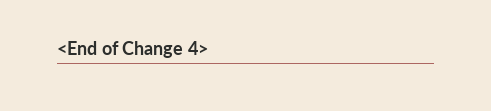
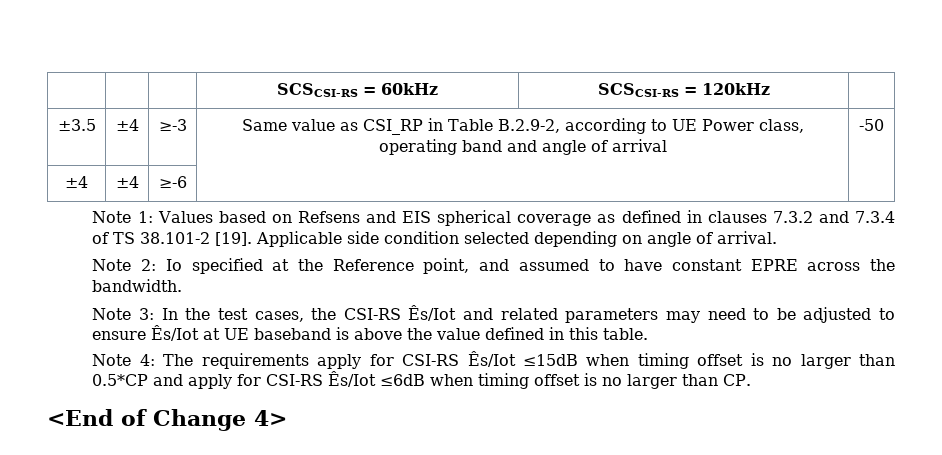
+ | | | SCSCSI-RS = 60kHz | SCSCSI-RS = 120kHz |
+ ±3.5 | ±4 | ≥-3 | Same value as CSI_RP in Table B.2.9-2, according to UE Power class, operating band and angle of arrival | -50
+ ±4 | ±4 | ≥-6 | |
+ Note 1: Values based on Refsens and EIS spherical coverage as defined in clauses 7.3.2 and 7.3.4 of TS 38.101-2 [19]. Applicable side condition selected depending on angle of arrival.
+ Note 2: Io specified at the Reference point, and assumed to have constant EPRE across the bandwidth.
+ Note 3: In the test cases, the CSI-RS Ês/Iot and related parameters may need to be adjusted to ensure Ês/Iot at UE baseband is above the value defined in this table.
+ Note 4: The requirements apply for CSI-RS Ês/Iot ≤15dB when timing offset is no larger than 0.5*CP and apply for CSI-RS Ês/Iot ≤6dB when timing offset is no larger than CP.

